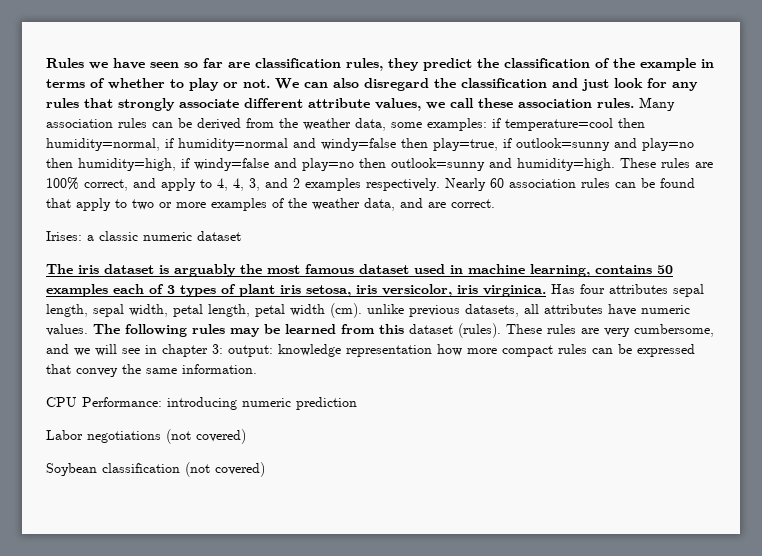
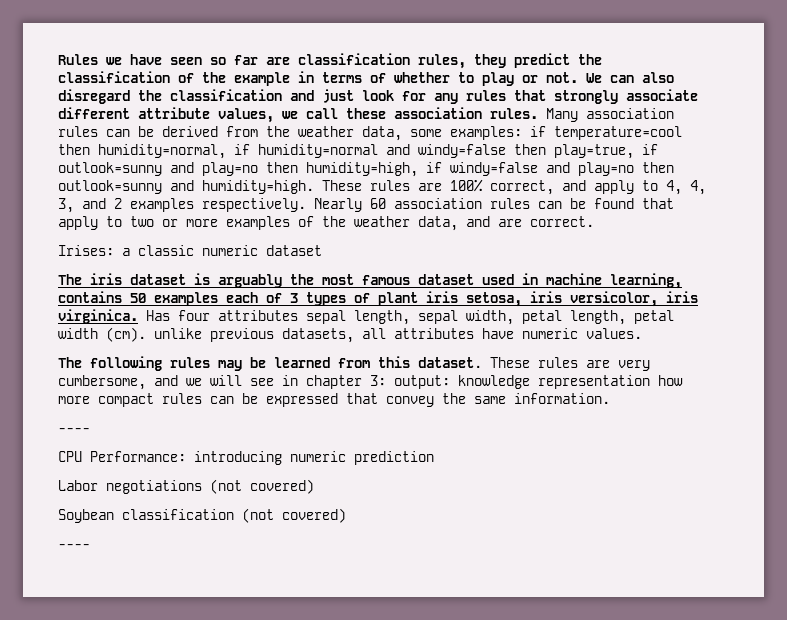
- Has four attributes sepal length, sepal width, petal length, petal width (cm). unlike previous datasets, all attributes have numeric values. The following rules may be learned from this dataset (rules).
+ Has four attributes sepal length, sepal width, petal length, petal width (cm). unlike previous datasets, all attributes have numeric values.
+ The following rules may be learned from this dataset.
  These rules are very cumbersome, and we will see in chapter 3: output: knowledge representation how more compact rules can be expressed that convey the same information.
+ ----
  Soybean classification (not covered)
+ ----

